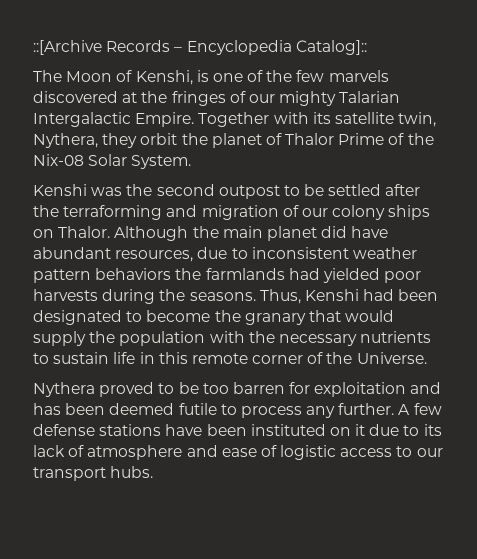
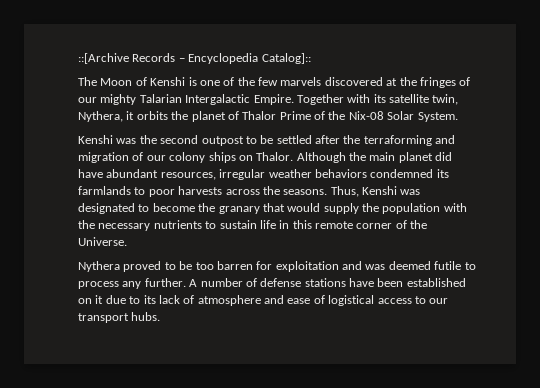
- The Moon of Kenshi, is one of the few marvels discovered at the fringes of our mighty Talarian Intergalactic Empire.
+ The Moon of Kenshi is one of the few marvels discovered at the fringes of our mighty Talarian Intergalactic Empire.
- Together with its satellite twin, Nythera, they orbit the planet of Thalor Prime of the Nix-08 Solar System.
+ Together with its satellite twin, Nythera, it orbits the planet of Thalor Prime of the Nix-08 Solar System.
- Although the main planet did have abundant resources, due to inconsistent weather pattern behaviors the farmlands had yielded poor harvests during the seasons.
+ Although the main planet did have abundant resources, irregular weather behaviors condemned its farmlands to poor harvests across the seasons.
- Thus, Kenshi had been designated to become the granary that would supply the population with the necessary nutrients to sustain life in this remote corner of the Universe.
+ Thus, Kenshi was designated to become the granary that would supply the population with the necessary nutrients to sustain life in this remote corner of the Universe.
- Nythera proved to be too barren for exploitation and has been deemed futile to process any further.
+ Nythera proved to be too barren for exploitation and was deemed futile to process any further.
- A few defense stations have been instituted on it due to its lack of atmosphere and ease of logistic access to our transport hubs.
+ A number of defense stations have been established on it due to its lack of atmosphere and ease of logistical access to our transport hubs.

